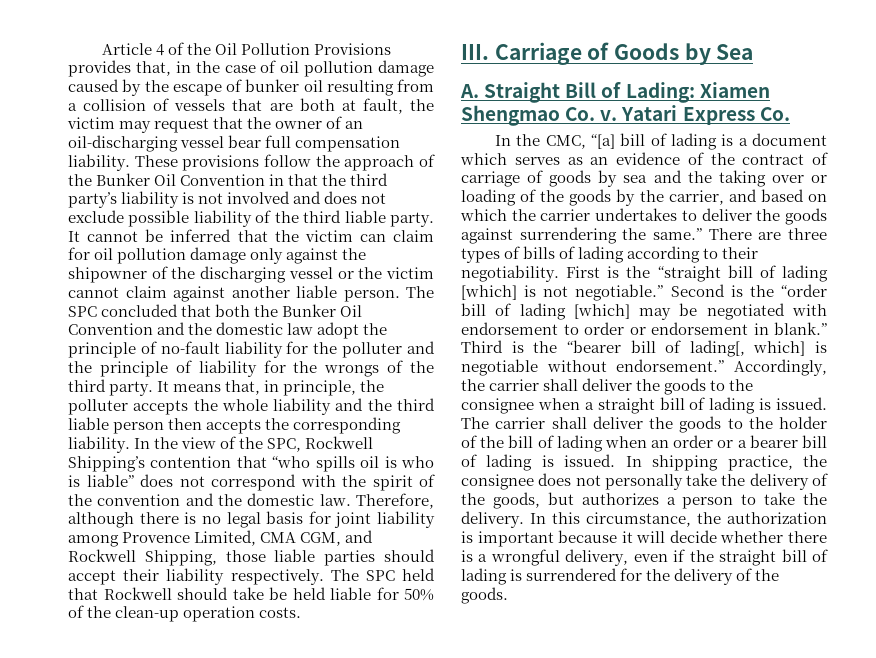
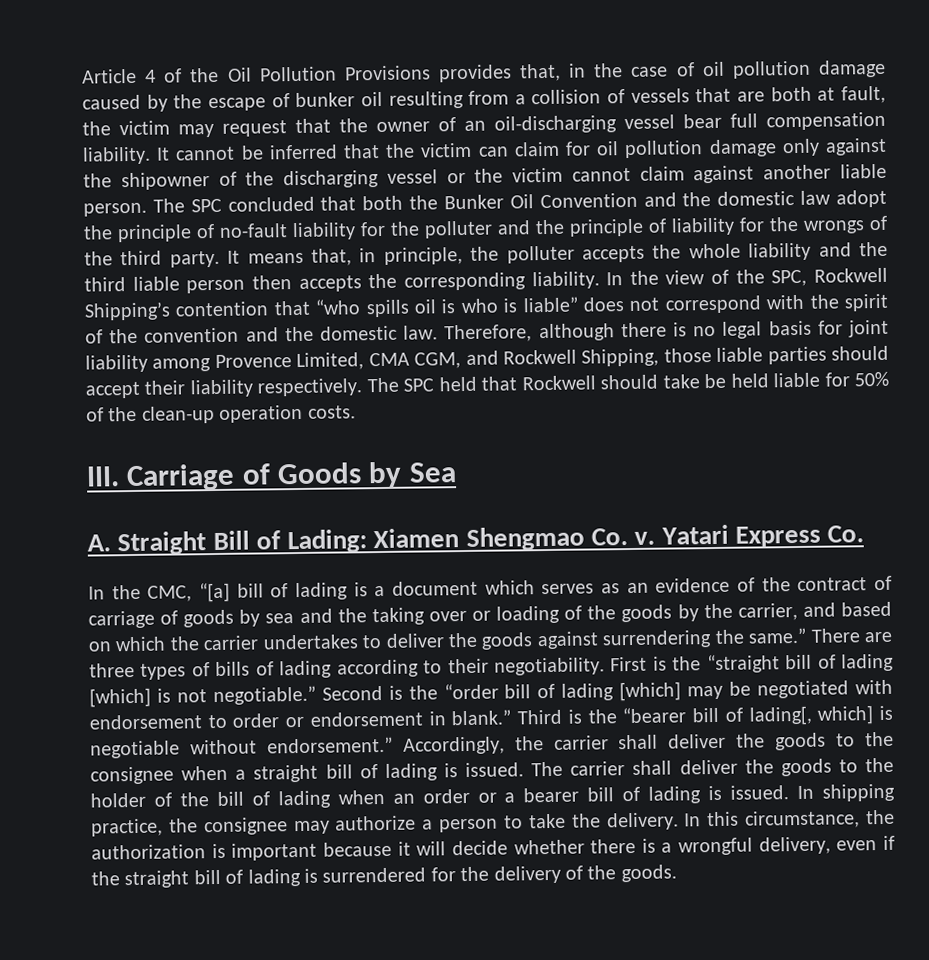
- These provisions follow the approach of the Bunker Oil Convention in that the third party’s liability is not involved and does not exclude possible liability of the third liable party.
- In shipping practice, the consignee does not personally take the delivery of the goods, but authorizes a person to take the delivery.
+ In shipping practice, the consignee may authorize a person to take the delivery.

